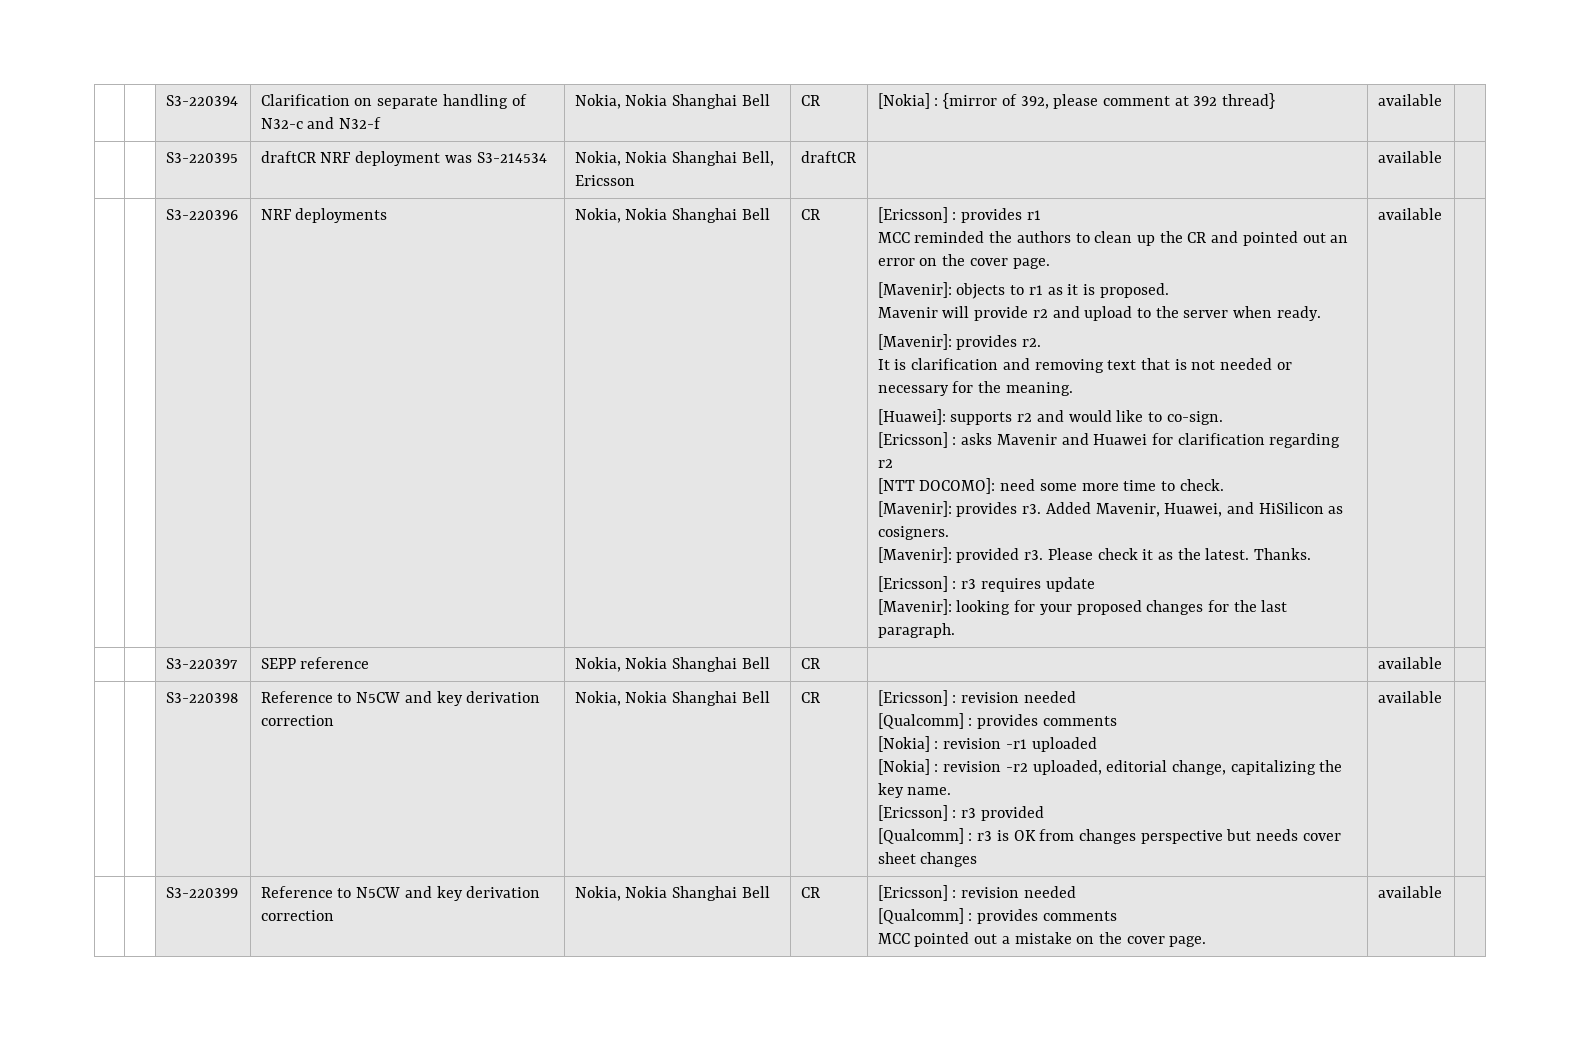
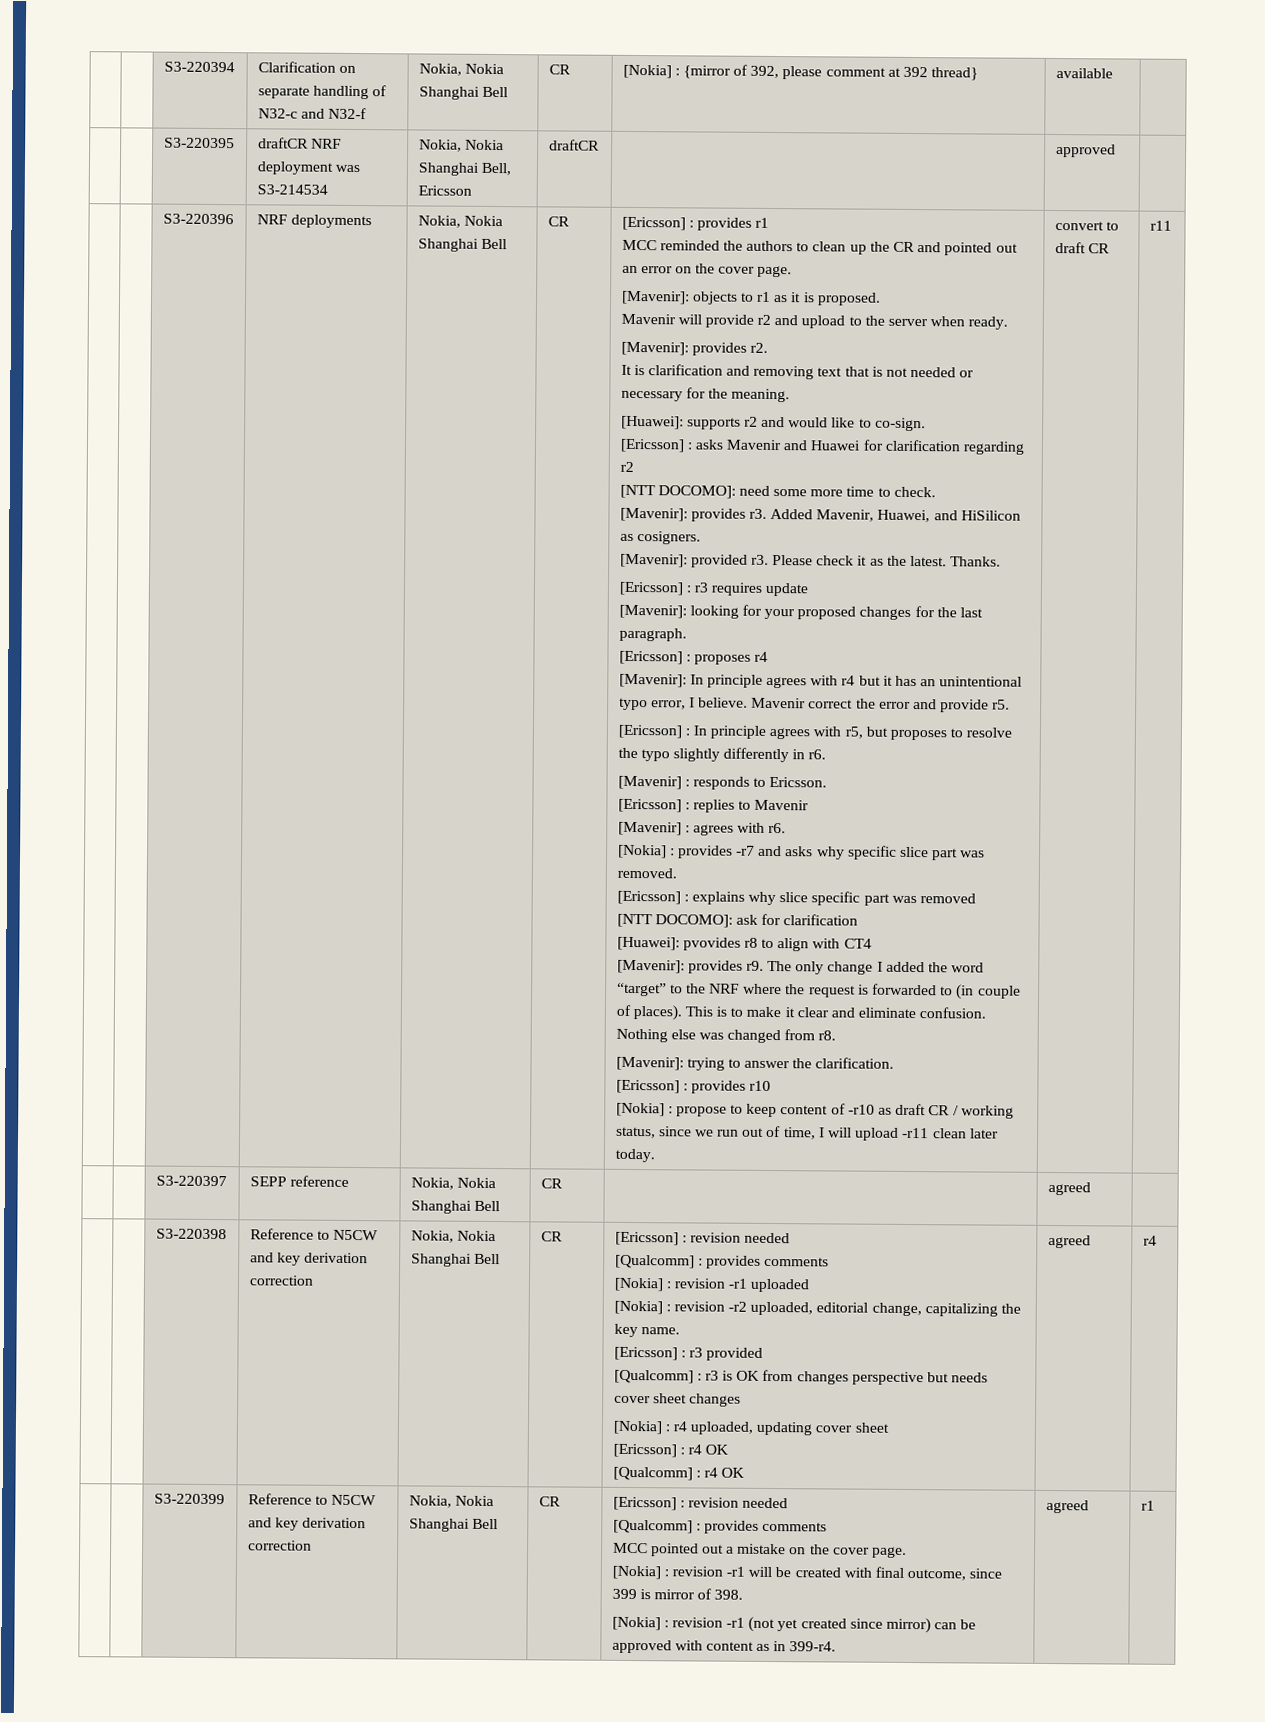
- | | S3-220395 | draftCR NRF deployment was S3-214534 | Nokia, Nokia Shanghai Bell, Ericsson | draftCR | | available |
+ | | S3-220395 | draftCR NRF deployment was S3-214534 | Nokia, Nokia Shanghai Bell, Ericsson | draftCR | | approved |
- [Mavenir]: looking for your proposed changes for the last paragraph. | available
+ [Mavenir]: looking for your proposed changes for the last paragraph.
+ [Ericsson] : proposes r4
+ [Mavenir]: In principle agrees with r4 but it has an unintentional typo error, I believe. Mavenir correct the error and provide r5.
+ [Ericsson] : In principle agrees with r5, but proposes to resolve the typo slightly differently in r6.
+ [Mavenir] : responds to Ericsson.
+ [Ericsson] : replies to Mavenir
+ [Mavenir] : agrees with r6.
+ [Nokia] : provides -r7 and asks why specific slice part was removed.
+ [Ericsson] : explains why slice specific part was removed
+ [NTT DOCOMO]: ask for clarification
+ [Huawei]: pvovides r8 to align with CT4
+ [Mavenir]: provides r9. The only change I added the word “target” to the NRF where the request is forwarded to (in couple of places). This is to make it clear and eliminate confusion. Nothing else was changed from r8.
+ [Mavenir]: trying to answer the clarification.
+ [Ericsson] : provides r10
+ [Nokia] : propose to keep content of -r10 as draft CR / working status, since we run out of time, I will upload -r11 clean later today. | convert to draft CR | r11
- | | S3-220397 | SEPP reference | Nokia, Nokia Shanghai Bell | CR | | available |
+ | | S3-220397 | SEPP reference | Nokia, Nokia Shanghai Bell | CR | | agreed |
- [Qualcomm] : r3 is OK from changes perspective but needs cover sheet changes | available
+ [Qualcomm] : r3 is OK from changes perspective but needs cover sheet changes
+ [Nokia] : r4 uploaded, updating cover sheet
+ [Ericsson] : r4 OK
+ [Qualcomm] : r4 OK | agreed | r4
- MCC pointed out a mistake on the cover page. | available
+ MCC pointed out a mistake on the cover page.
+ [Nokia] : revision -r1 will be created with final outcome, since 399 is mirror of 398.
+ [Nokia] : revision -r1 (not yet created since mirror) can be approved with content as in 399-r4. | agreed | r1

